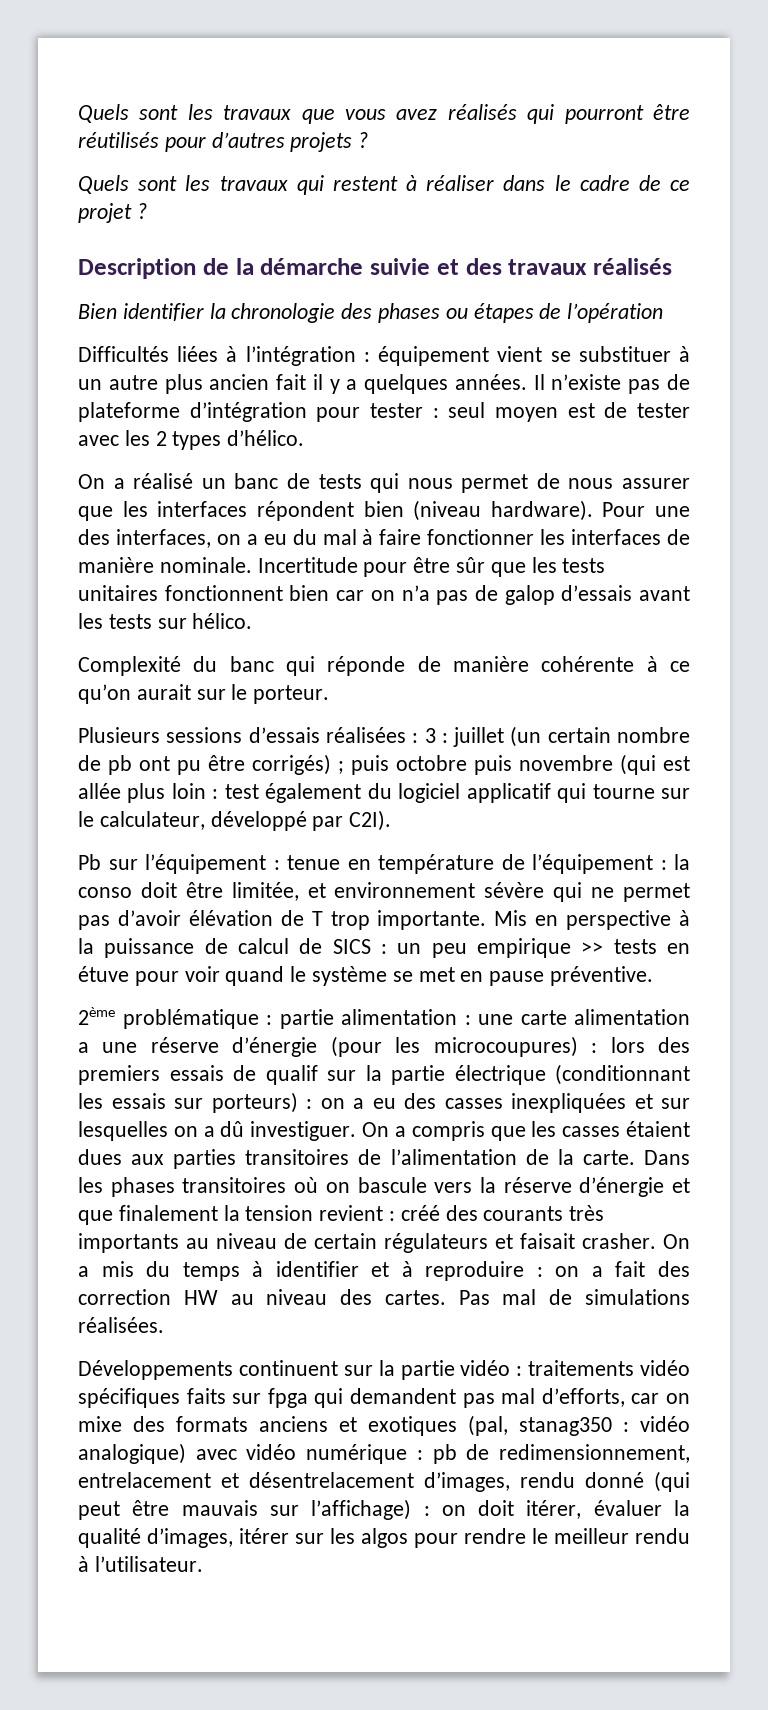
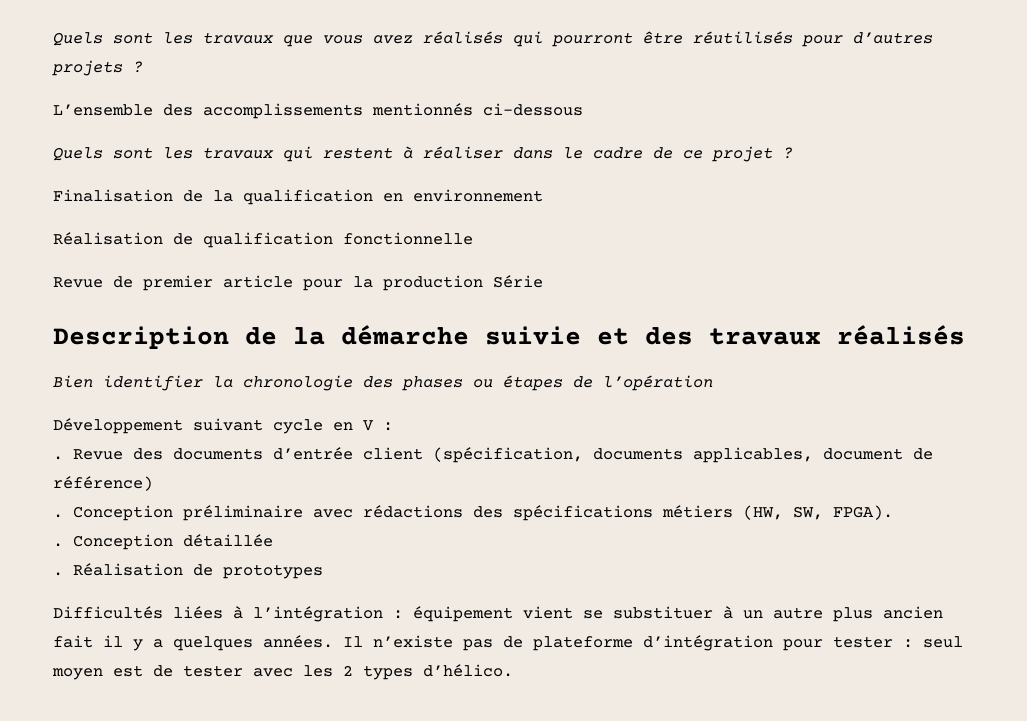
+ L’ensemble des accomplissements mentionnés ci-dessous
+ Finalisation de la qualification en environnement
+ Réalisation de qualification fonctionnelle
+ Revue de premier article pour la production Série
+ Développement suivant cycle en V :
+ . Revue des documents d’entrée client (spécification, documents applicables, document de référence)
+ . Conception préliminaire avec rédactions des spécifications métiers (HW, SW, FPGA).
+ . Conception détaillée
+ . Réalisation de prototypes
- On a réalisé un banc de tests qui nous permet de nous assurer que les interfaces répondent bien (niveau hardware). Pour une des interfaces, on a eu du mal à faire fonctionner les interfaces de manière nominale. Incertitude pour être sûr que les tests unitaires fonctionnent bien car on n’a pas de galop d’essais avant les tests sur hélico.
- Complexité du banc qui réponde de manière cohérente à ce qu’on aurait sur le porteur.
- Plusieurs sessions d’essais réalisées : 3 : juillet (un certain nombre de pb ont pu être corrigés) ; puis octobre puis novembre (qui est allée plus loin : test également du logiciel applicatif qui tourne sur le calculateur, développé par C2I).
- Pb sur l’équipement : tenue en température de l’équipement : la conso doit être limitée, et environnement sévère qui ne permet pas d’avoir élévation de T trop importante. Mis en perspective à la puissance de calcul de SICS : un peu empirique >> tests en étuve pour voir quand le système se met en pause préventive.
- 2ème problématique : partie alimentation : une carte alimentation a une réserve d’énergie (pour les microcoupures) : lors des premiers essais de qualif sur la partie électrique (conditionnant les essais sur porteurs) : on a eu des casses inexpliquées et sur lesquelles on a dû investiguer. On a compris que les casses étaient dues aux parties transitoires de l’alimentation de la carte. Dans les phases transitoires où on bascule vers la réserve d’énergie et que finalement la tension revient : créé des courants très importants au niveau de certain régulateurs et faisait crasher. On a mis du temps à identifier et à reproduire : on a fait des correction HW au niveau des cartes. Pas mal de simulations réalisées.
- Développements continuent sur la partie vidéo : traitements vidéo spécifiques faits sur fpga qui demandent pas mal d’efforts, car on mixe des formats anciens et exotiques (pal, stanag350 : vidéo analogique) avec vidéo numérique : pb de redimensionnement, entrelacement et désentrelacement d’images, rendu donné (qui peut être mauvais sur l’affichage) : on doit itérer, évaluer la qualité d’images, itérer sur les algos pour rendre le meilleur rendu à l’utilisateur.

